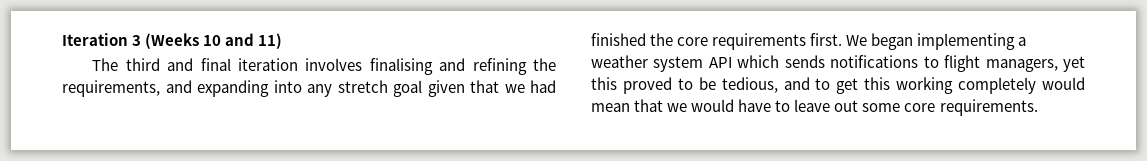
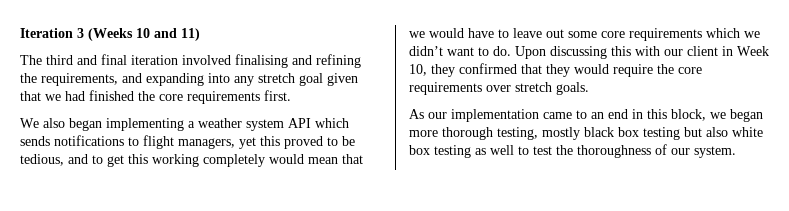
- The third and final iteration involves finalising and refining the requirements, and expanding into any stretch goal given that we had finished the core requirements first. We began implementing a weather system API which sends notifications to flight managers, yet this proved to be tedious, and to get this working completely would mean that we would have to leave out some core requirements.
+ The third and final iteration involved finalising and refining the requirements, and expanding into any stretch goal given that we had finished the core requirements first.
+ We also began implementing a weather system API which sends notifications to flight managers, yet this proved to be tedious, and to get this working completely would mean that we would have to leave out some core requirements which we didn’t want to do. Upon discussing this with our client in Week 10, they confirmed that they would require the core requirements over stretch goals.
+ As our implementation came to an end in this block, we began more thorough testing, mostly black box testing but also white box testing as well to test the thoroughness of our system.

